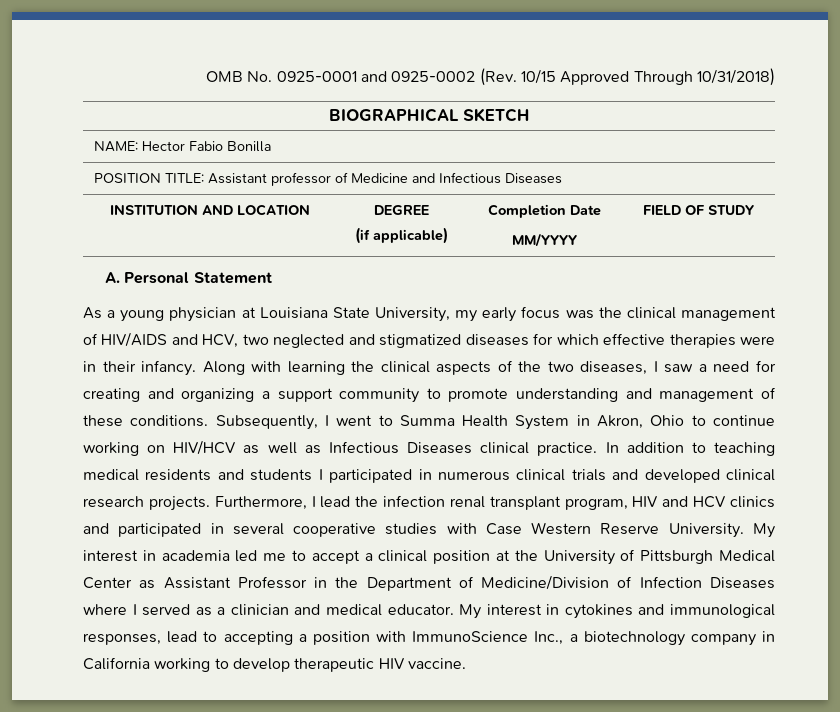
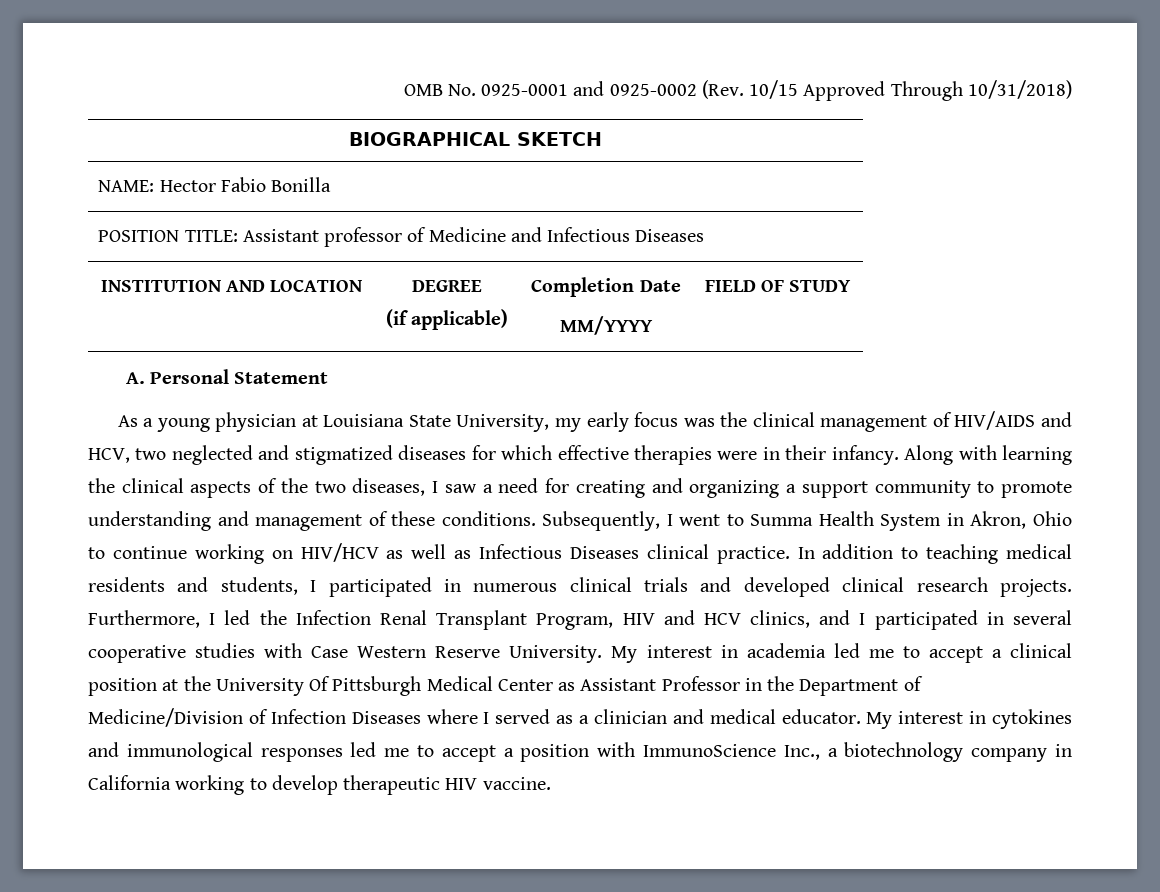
- In addition to teaching medical residents and students I participated in numerous clinical trials and developed clinical research projects.
+ In addition to teaching medical residents and students, I participated in numerous clinical trials and developed clinical research projects.
- Furthermore, I lead the infection renal transplant program, HIV and HCV clinics and participated in several cooperative studies with Case Western Reserve University.
+ Furthermore, I led the Infection Renal Transplant Program, HIV and HCV clinics, and I participated in several cooperative studies with Case Western Reserve University.
- My interest in academia led me to accept a clinical position at the University of Pittsburgh Medical Center as Assistant Professor in the Department of Medicine/Division of Infection Diseases where I served as a clinician and medical educator.
+ My interest in academia led me to accept a clinical position at the University Of Pittsburgh Medical Center as Assistant Professor in the Department of Medicine/Division of Infection Diseases where I served as a clinician and medical educator.
- My interest in cytokines and immunological responses, lead to accepting a position with ImmunoScience Inc., a biotechnology company in California working to develop therapeutic HIV vaccine.
+ My interest in cytokines and immunological responses led me to accept a position with ImmunoScience Inc., a biotechnology company in California working to develop therapeutic HIV vaccine.

